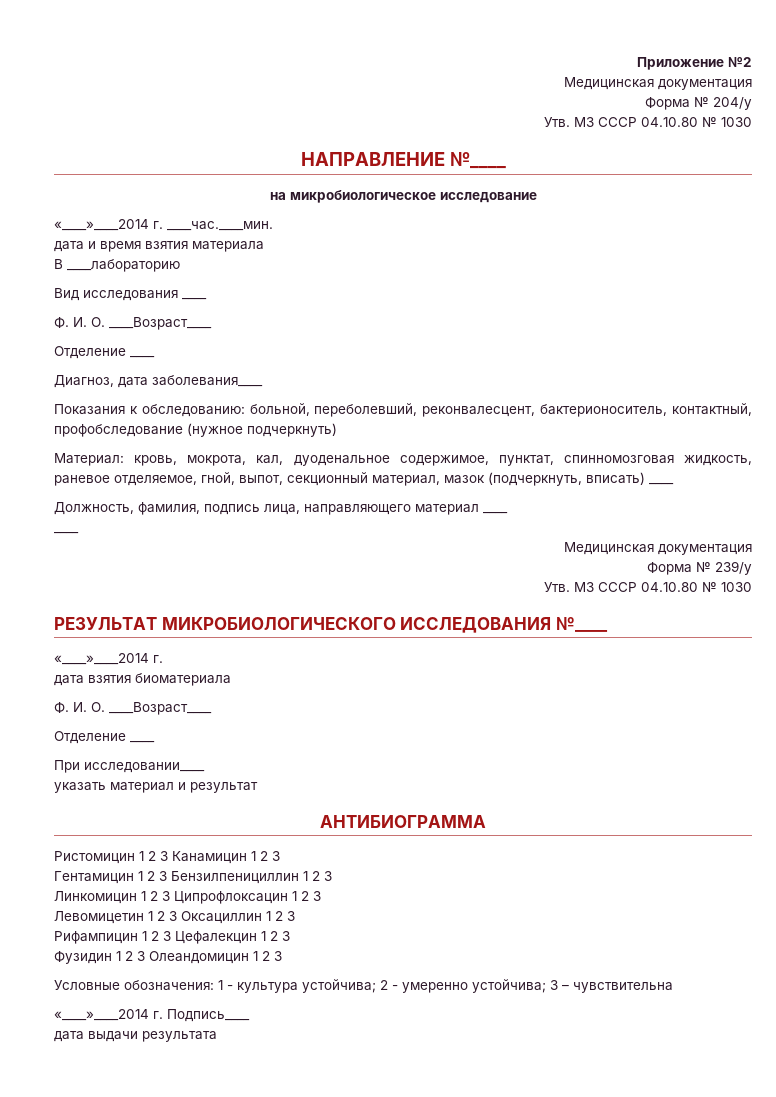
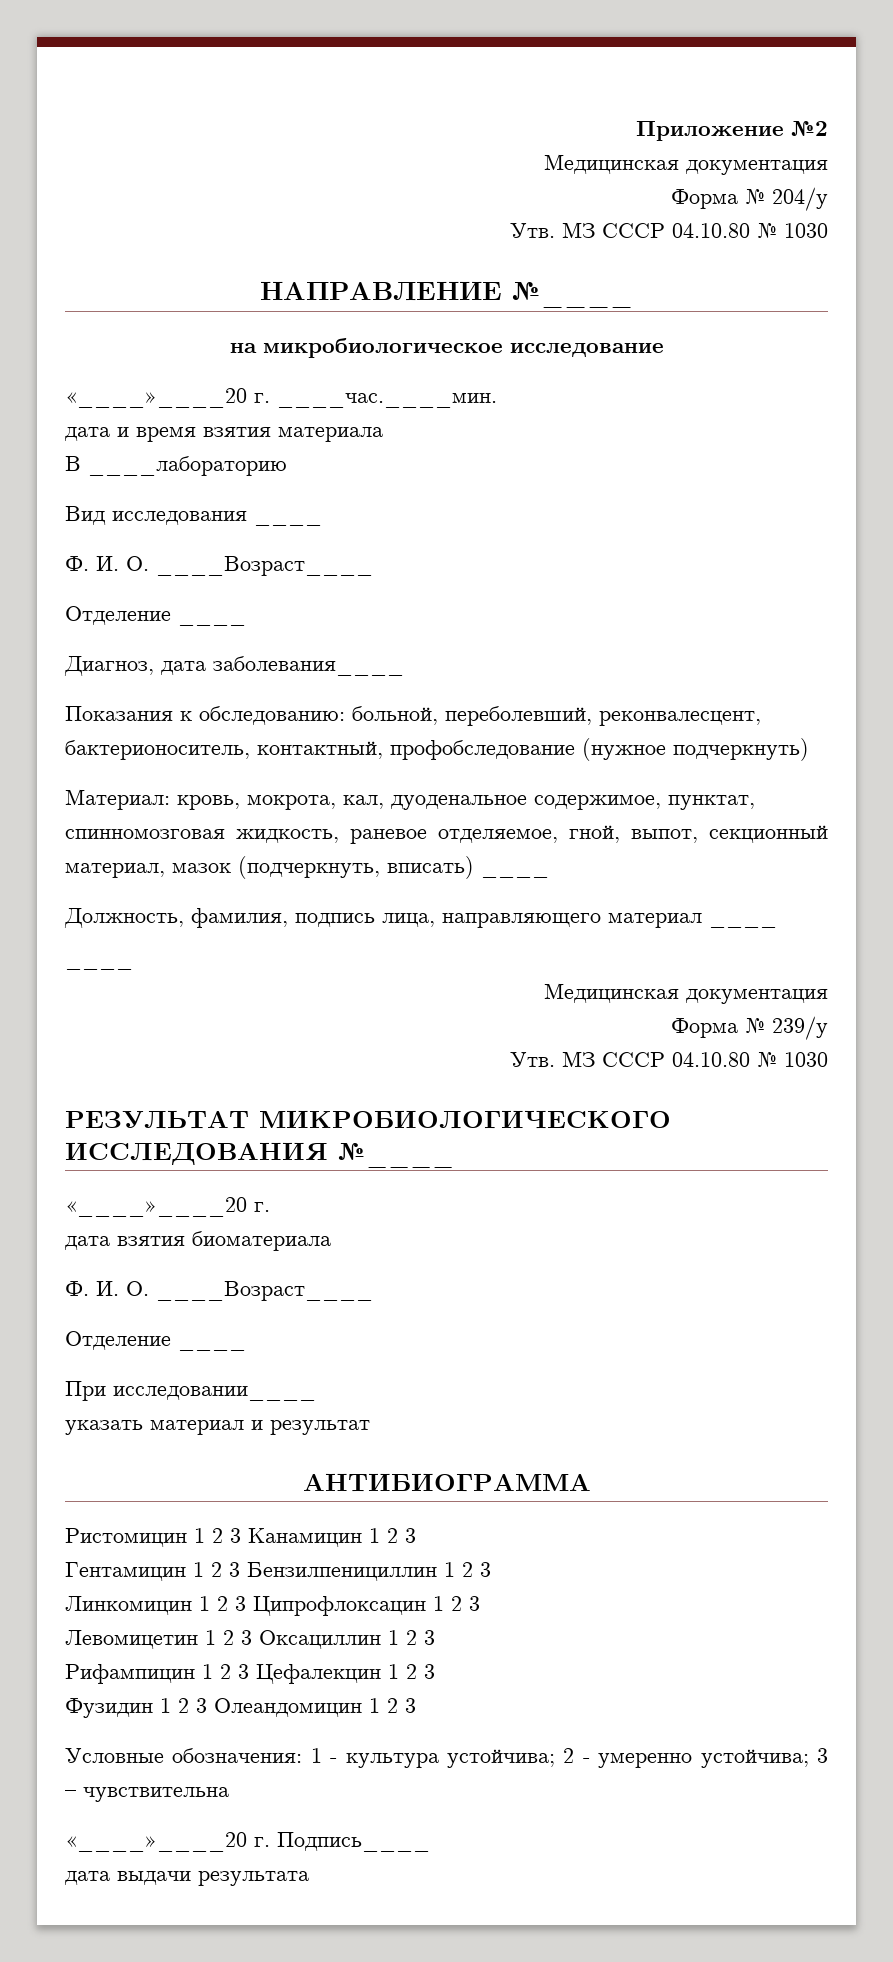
- «____»____2014 г. ____час.____мин.
+ «____»____20 г. ____час.____мин.
  РЕЗУЛЬТАТ МИКРОБИОЛОГИЧЕСКОГО ИССЛЕДОВАНИЯ №____
- «____»____2014 г.
+ «____»____20 г.
- «____»____2014 г. Подпись____
+ «____»____20 г. Подпись____

